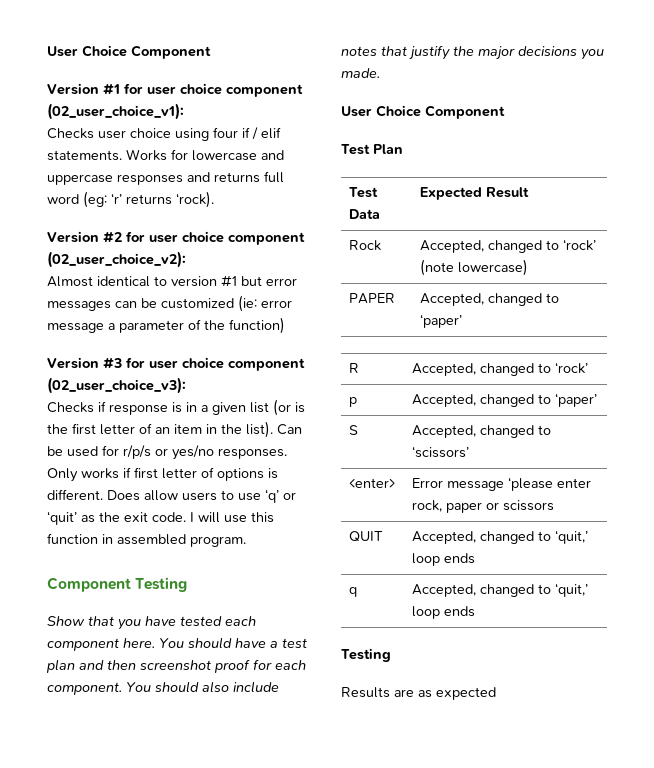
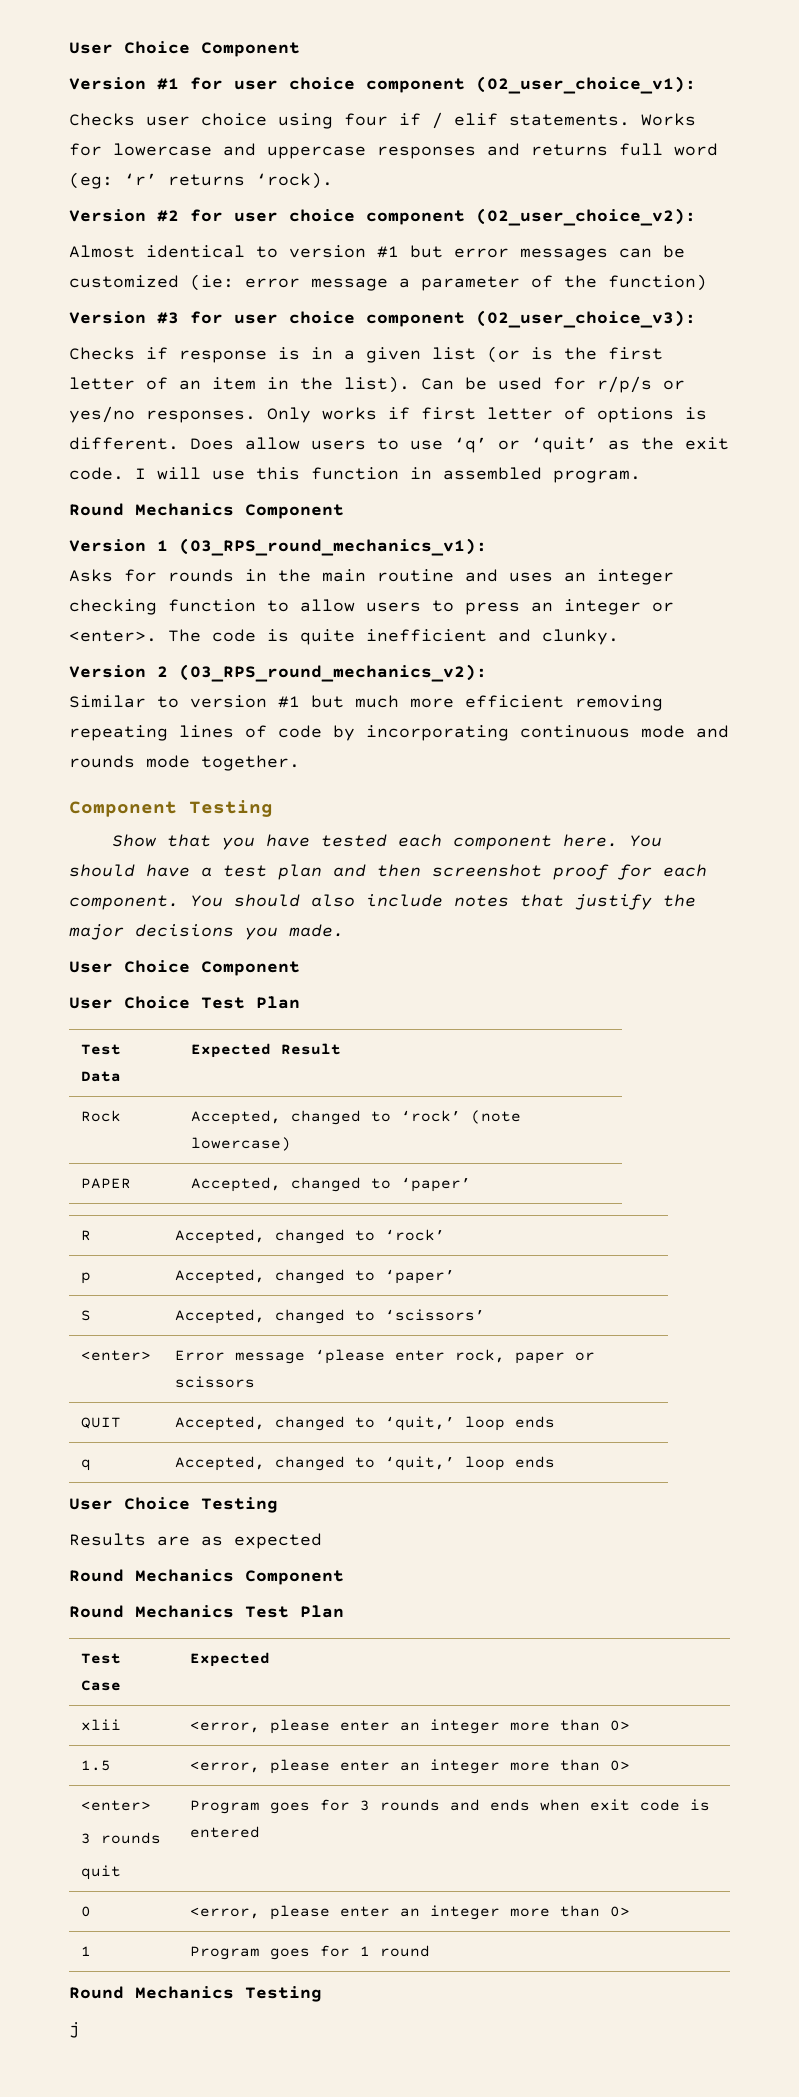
  I will use this function in assembled program.
+ Round Mechanics Component
+ Version 1 (03_RPS_round_mechanics_v1):
+ Asks for rounds in the main routine and uses an integer checking function to allow users to press an integer or <enter>. The code is quite inefficient and clunky.
+ Version 2 (03_RPS_round_mechanics_v2):
+ Similar to version #1 but much more efficient removing repeating lines of code by incorporating continuous mode and rounds mode together.
- Test Plan
+ User Choice Test Plan
  q | Accepted, changed to ‘quit,’ loop ends
- Testing
+ User Choice Testing
  Results are as expected
+ Round Mechanics Component
+ Round Mechanics Test Plan
+ Test Case | Expected
+ xlii | <error, please enter an integer more than 0>
+ 1.5 | <error, please enter an integer more than 0>
+ <enter>
+ 3 rounds
+ quit | Program goes for 3 rounds and ends when exit code is entered
+ 0 | <error, please enter an integer more than 0>
+ 1 | Program goes for 1 round
+ Round Mechanics Testing
+ j

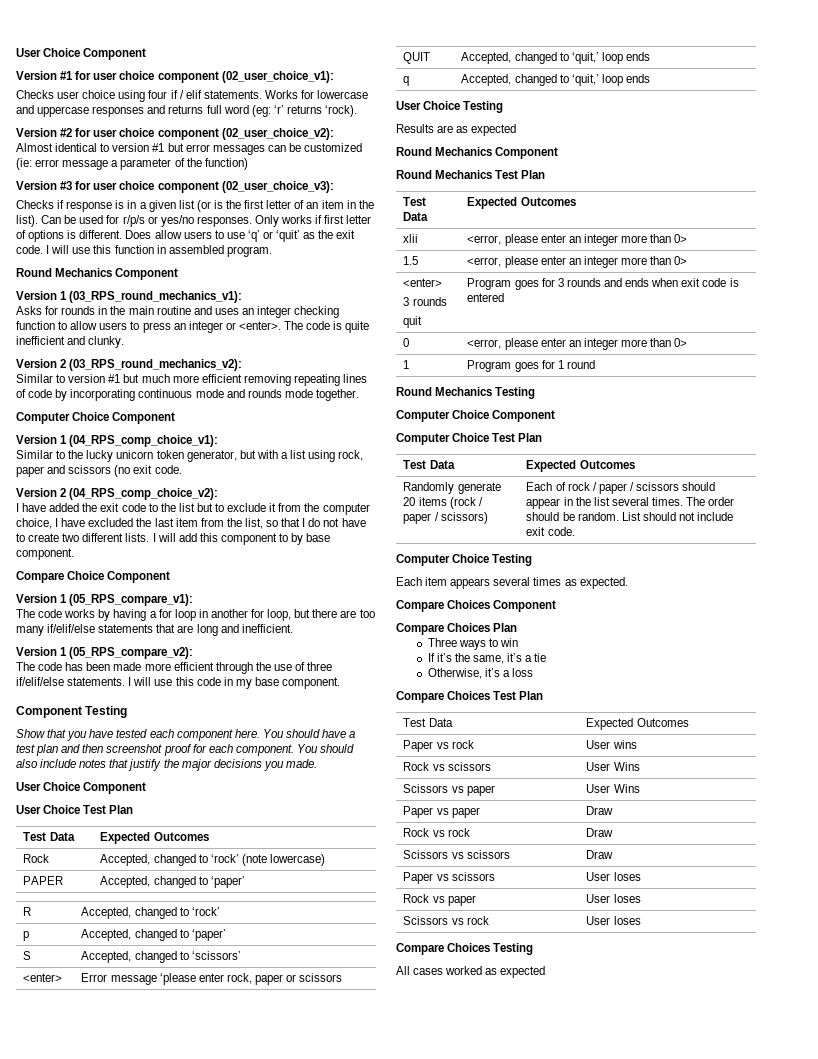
  Similar to version #1 but much more efficient removing repeating lines of code by incorporating continuous mode and rounds mode together.
+ Computer Choice Component
+ Version 1 (04_RPS_comp_choice_v1):
+ Similar to the lucky unicorn token generator, but with a list using rock, paper and scissors (no exit code.
+ Version 2 (04_RPS_comp_choice_v2):
+ I have added the exit code to the list but to exclude it from the computer choice, I have excluded the last item from the list, so that I do not have to create two different lists. I will add this component to by base component.
+ Compare Choice Component
+ Version 1 (05_RPS_compare_v1):
+ The code works by having a for loop in another for loop, but there are too many if/elif/else statements that are long and inefficient.
+ Version 1 (05_RPS_compare_v2):
+ The code has been made more efficient through the use of three if/elif/else statements. I will use this code in my base component.
  User Choice Test Plan
- Test Data | Expected Result
+ Test Data | Expected Outcomes
  Round Mechanics Test Plan
- Test Case | Expected
+ Test Data | Expected Outcomes
  Round Mechanics Testing
- j
+ Computer Choice Component
+ Computer Choice Test Plan
+ Test Data | Expected Outcomes
+ Randomly generate 20 items (rock / paper / scissors) | Each of rock / paper / scissors should appear in the list several times. The order should be random. List should not include exit code.
+ Computer Choice Testing
+ Each item appears several times as expected.
+ Compare Choices Component
+ Compare Choices Plan
+ Three ways to win
+ If it’s the same, it’s a tie
+ Otherwise, it’s a loss
+ Compare Choices Test Plan
+ Test Data | Expected Outcomes
+ Paper vs rock | User wins
+ Rock vs scissors | User Wins
+ Scissors vs paper | User Wins
+ Paper vs paper | Draw
+ Rock vs rock | Draw
+ Scissors vs scissors | Draw
+ Paper vs scissors | User loses
+ Rock vs paper | User loses
+ Scissors vs rock | User loses
+ Compare Choices Testing
+ All cases worked as expected

